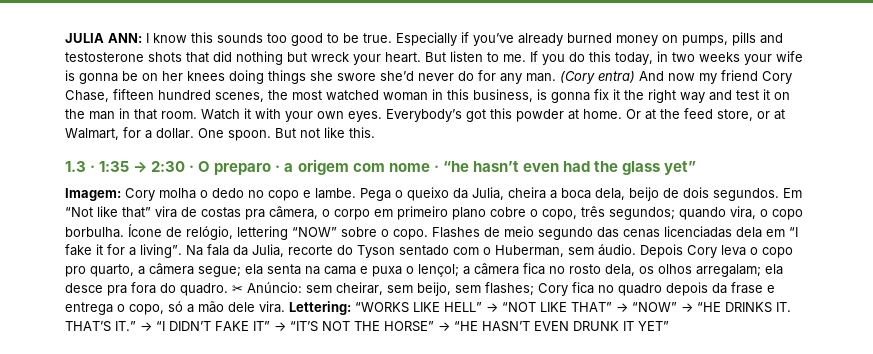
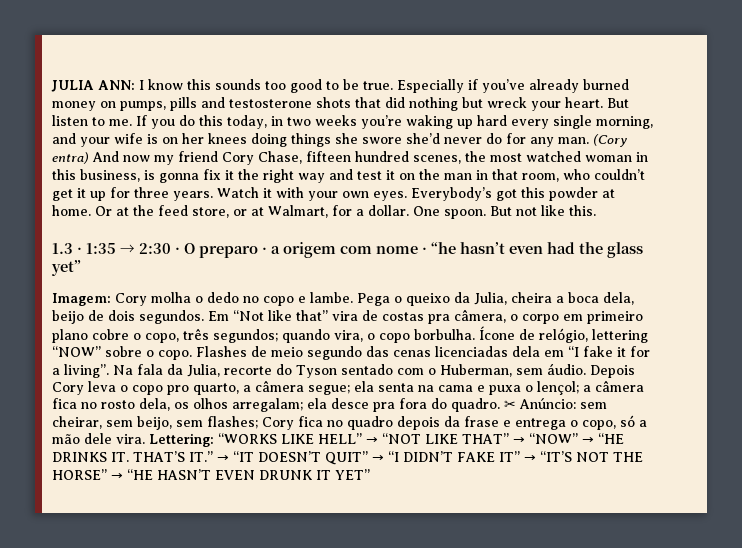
- If you do this today, in two weeks your wife is gonna be on her knees doing things she swore she’d never do for any man.
+ If you do this today, in two weeks you’re waking up hard every single morning, and your wife is on her knees doing things she swore she’d never do for any man.
- (Cory entra) And now my friend Cory Chase, fifteen hundred scenes, the most watched woman in this business, is gonna fix it the right way and test it on the man in that room.
+ (Cory entra) And now my friend Cory Chase, fifteen hundred scenes, the most watched woman in this business, is gonna fix it the right way and test it on the man in that room, who couldn’t get it up for three years.
- Lettering: “WORKS LIKE HELL” → “NOT LIKE THAT” → “NOW” → “HE DRINKS IT. THAT’S IT.” → “I DIDN’T FAKE IT” → “IT’S NOT THE HORSE” → “HE HASN’T EVEN DRUNK IT YET”
+ Lettering: “WORKS LIKE HELL” → “NOT LIKE THAT” → “NOW” → “HE DRINKS IT. THAT’S IT.” → “IT DOESN’T QUIT” → “I DIDN’T FAKE IT” → “IT’S NOT THE HORSE” → “HE HASN’T EVEN DRUNK IT YET”

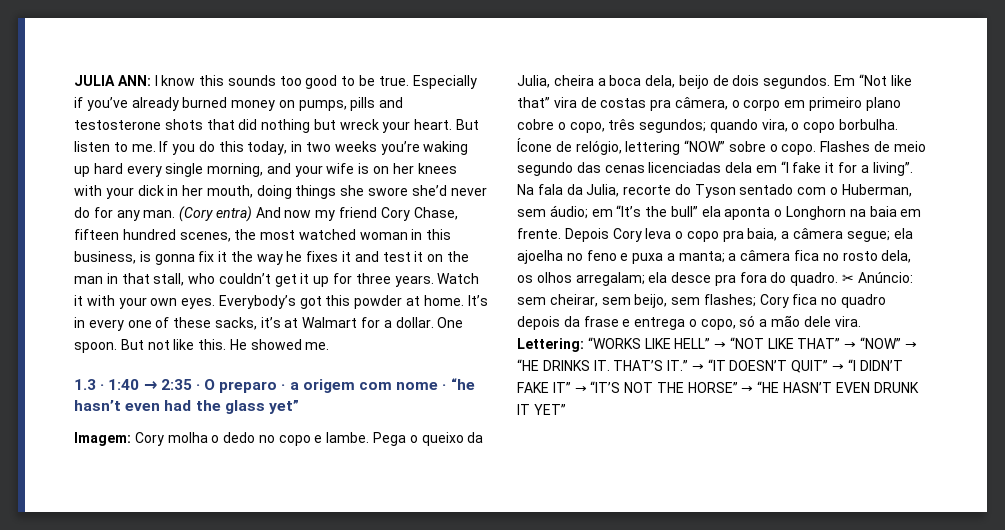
- If you do this today, in two weeks you’re waking up hard every single morning, and your wife is on her knees doing things she swore she’d never do for any man.
+ If you do this today, in two weeks you’re waking up hard every single morning, and your wife is on her knees with your dick in her mouth, doing things she swore she’d never do for any man.
- (Cory entra) And now my friend Cory Chase, fifteen hundred scenes, the most watched woman in this business, is gonna fix it the right way and test it on the man in that room, who couldn’t get it up for three years.
+ (Cory entra) And now my friend Cory Chase, fifteen hundred scenes, the most watched woman in this business, is gonna fix it the way he fixes it and test it on the man in that stall, who couldn’t get it up for three years.
- Or at the feed store, or at Walmart, for a dollar.
+ It’s in every one of these sacks, it’s at Walmart for a dollar.
+ He showed me.
- 1.3 · 1:35 → 2:30 · O preparo · a origem com nome · “he hasn’t even had the glass yet”
+ 1.3 · 1:40 → 2:35 · O preparo · a origem com nome · “he hasn’t even had the glass yet”
- Na fala da Julia, recorte do Tyson sentado com o Huberman, sem áudio.
+ Na fala da Julia, recorte do Tyson sentado com o Huberman, sem áudio; em “It’s the bull” ela aponta o Longhorn na baia em frente.
- Depois Cory leva o copo pro quarto, a câmera segue; ela senta na cama e puxa o lençol; a câmera fica no rosto dela, os olhos arregalam; ela desce pra fora do quadro.
+ Depois Cory leva o copo pra baia, a câmera segue; ela ajoelha no feno e puxa a manta; a câmera fica no rosto dela, os olhos arregalam; ela desce pra fora do quadro.

